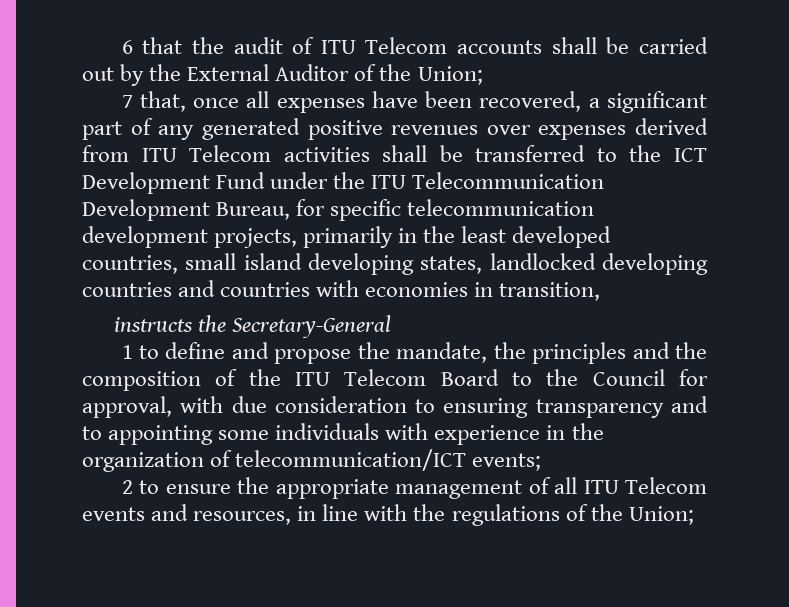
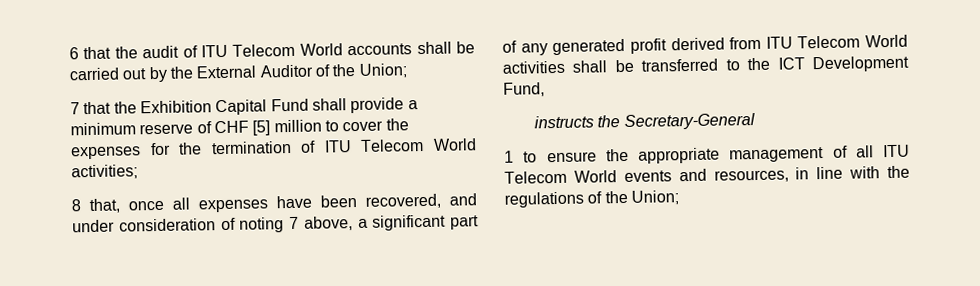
- 6 that the audit of ITU Telecom accounts shall be carried out by the External Auditor of the Union;
+ 6 that the audit of ITU Telecom World accounts shall be carried out by the External Auditor of the Union;
- 7 that, once all expenses have been recovered, a significant part of any generated positive revenues over expenses derived from ITU Telecom activities shall be transferred to the ICT Development Fund under the ITU Telecommunication Development Bureau, for specific telecommunication development projects, primarily in the least developed countries, small island developing states, landlocked developing countries and countries with economies in transition,
+ 7 that the Exhibition Capital Fund shall provide a minimum reserve of CHF [5] million to cover the expenses for the termination of ITU Telecom World activities;
+ 8 that, once all expenses have been recovered, and under consideration of noting 7 above, a significant part of any generated profit derived from ITU Telecom World activities shall be transferred to the ICT Development Fund,
- 1 to define and propose the mandate, the principles and the composition of the ITU Telecom Board to the Council for approval, with due consideration to ensuring transparency and to appointing some individuals with experience in the organization of telecommunication/ICT events;
- 2 to ensure the appropriate management of all ITU Telecom events and resources, in line with the regulations of the Union;
+ 1 to ensure the appropriate management of all ITU Telecom World events and resources, in line with the regulations of the Union;

